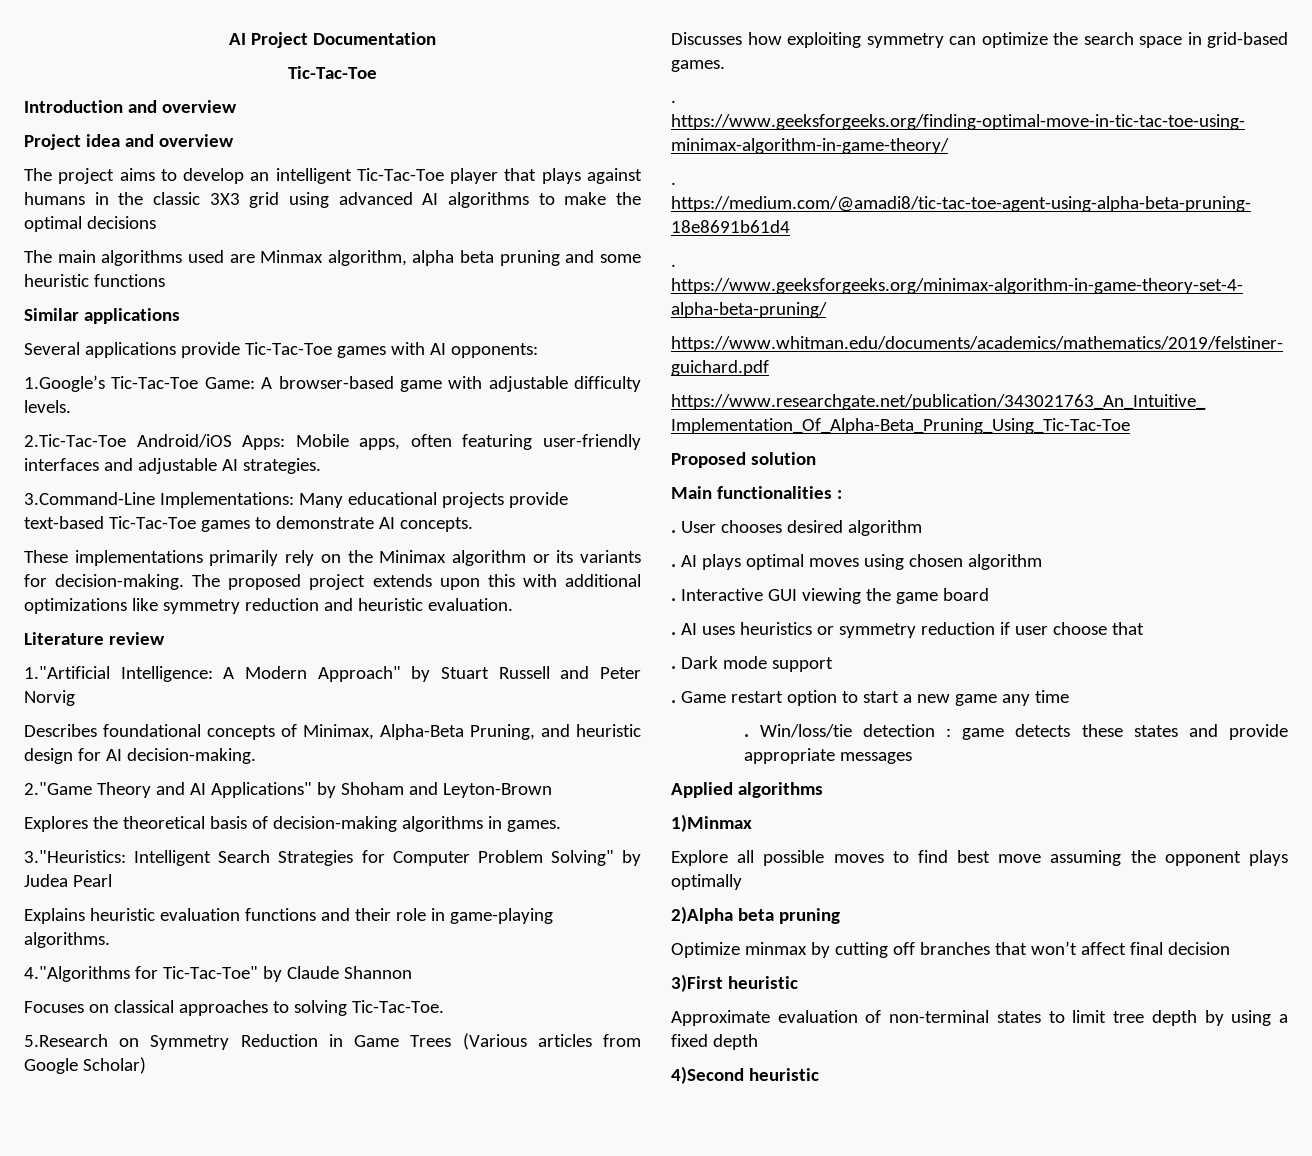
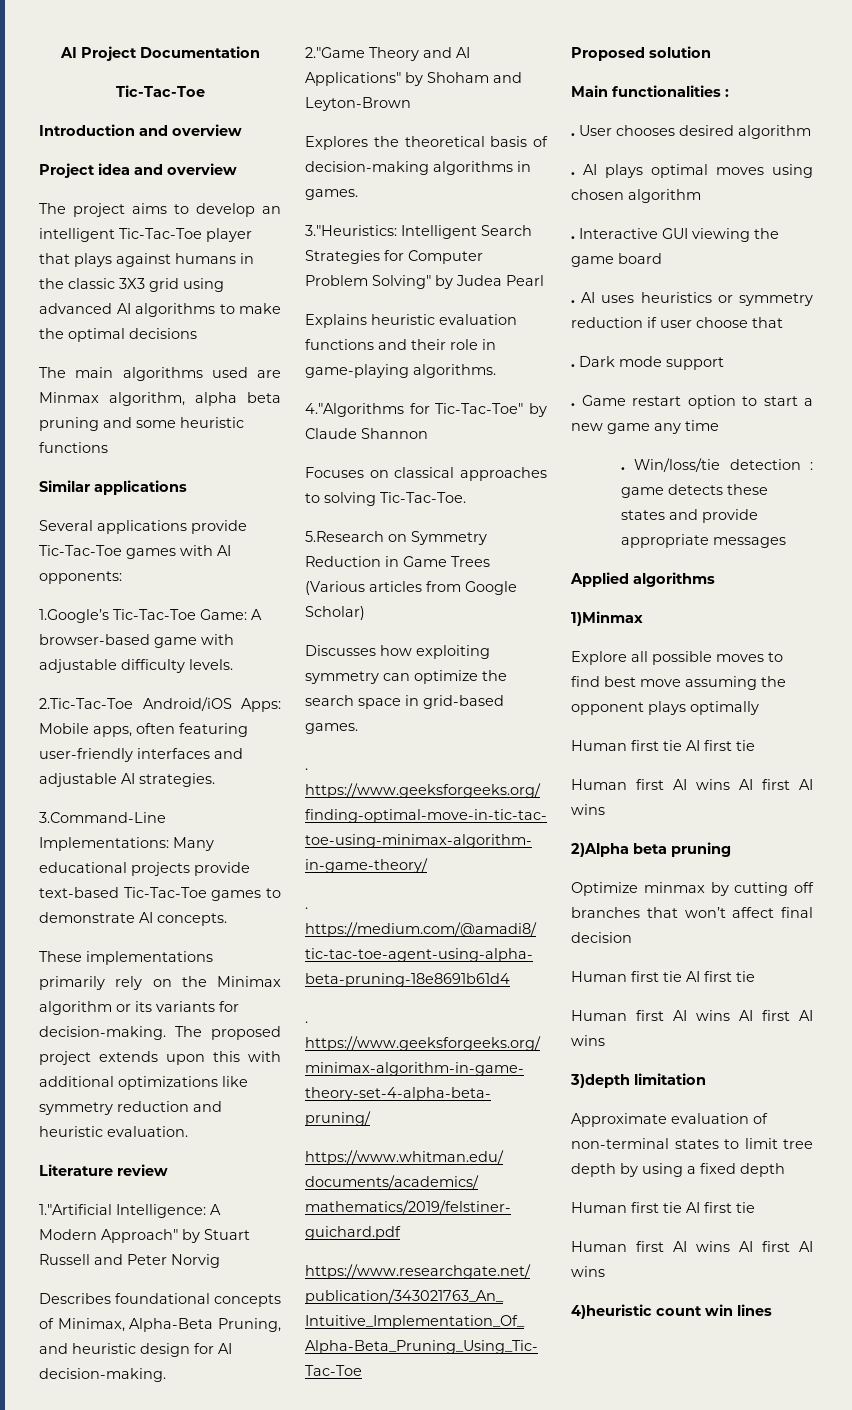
  Explore all possible moves to find best move assuming the opponent plays optimally
+ Human first tie AI first tie
+ Human first AI wins AI first AI wins
  Optimize minmax by cutting off branches that won’t affect final decision
- 3)First heuristic
+ Human first tie AI first tie
+ Human first AI wins AI first AI wins
+ 3)depth limitation
  Approximate evaluation of non-terminal states to limit tree depth by using a fixed depth
- 4)Second heuristic
+ Human first tie AI first tie
+ Human first AI wins AI first AI wins
+ 4)heuristic count win lines

